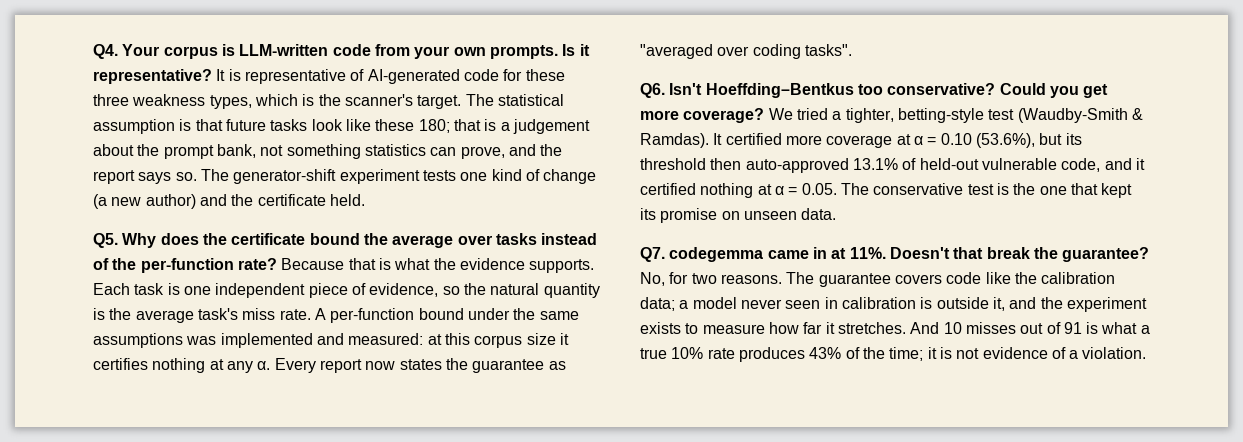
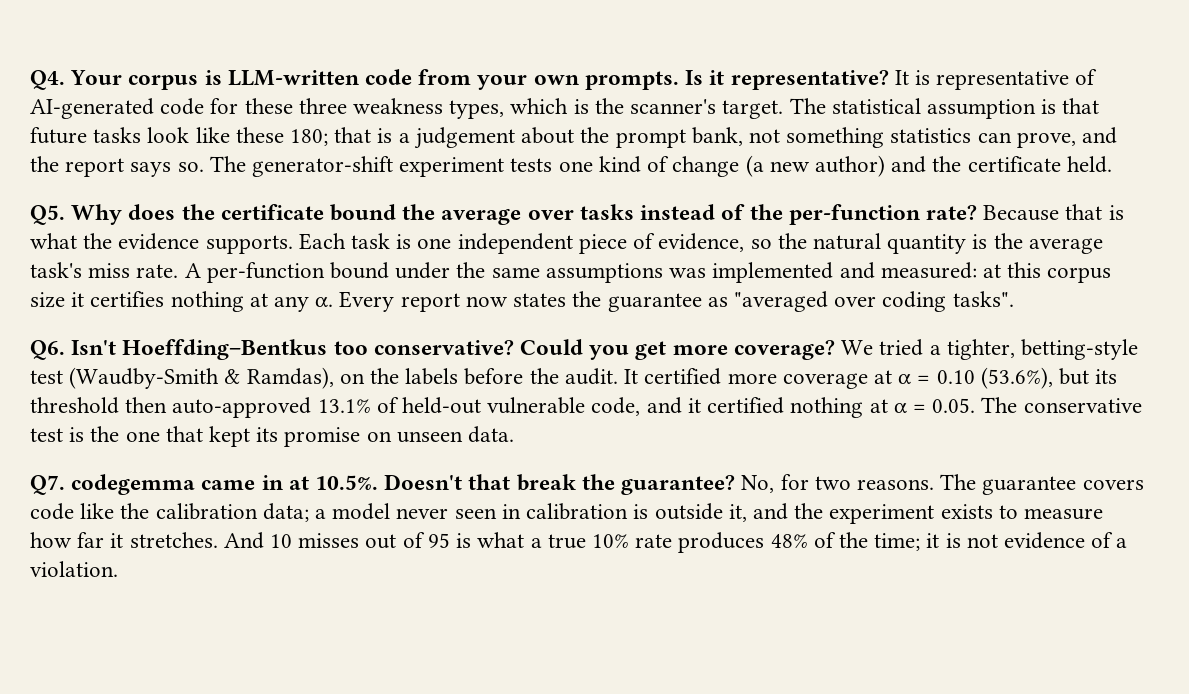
- We tried a tighter, betting-style test (Waudby-Smith & Ramdas).
+ We tried a tighter, betting-style test (Waudby-Smith & Ramdas), on the labels before the audit.
- Q7. codegemma came in at 11%. Doesn't that break the guarantee?
+ Q7. codegemma came in at 10.5%. Doesn't that break the guarantee?
- And 10 misses out of 91 is what a true 10% rate produces 43% of the time; it is not evidence of a violation.
+ And 10 misses out of 95 is what a true 10% rate produces 48% of the time; it is not evidence of a violation.

